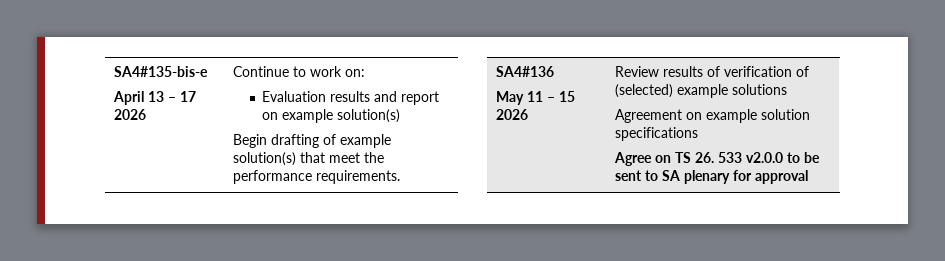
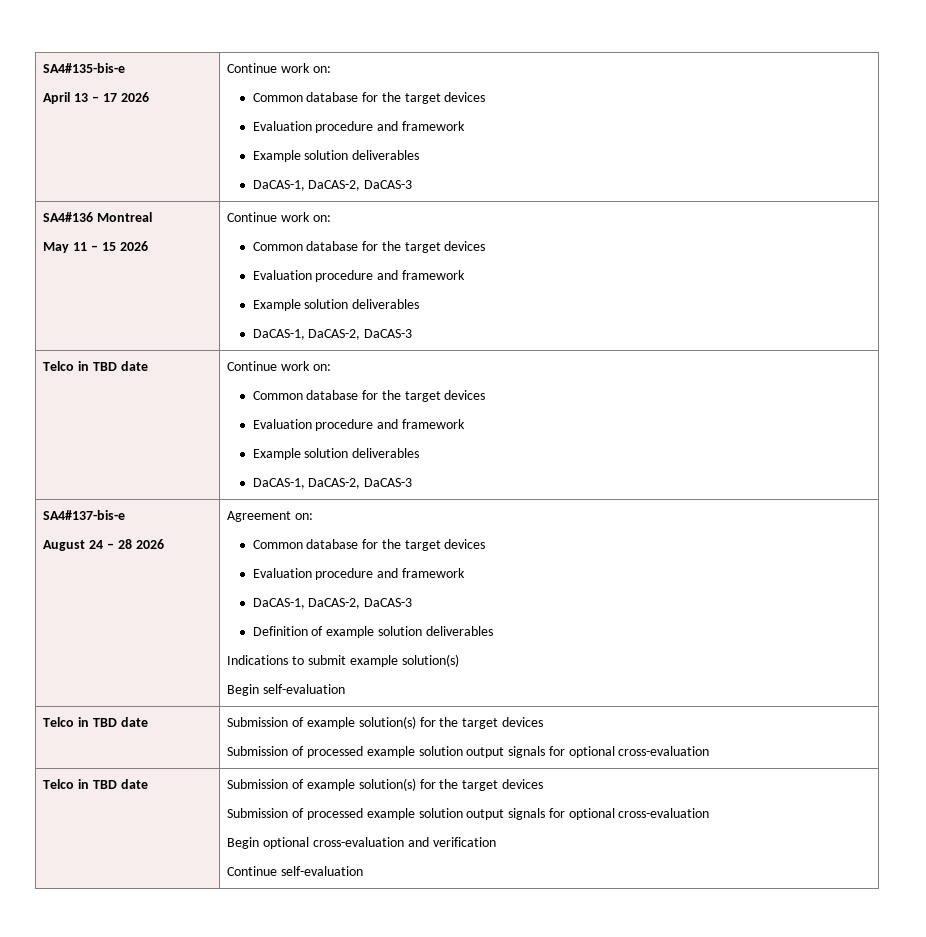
  SA4#135-bis-e
- April 13 – 17 2026 | Continue to work on:
- Evaluation results and report on example solution(s)
- Begin drafting of example solution(s) that meet the performance requirements.
+ April 13 – 17 2026 | Continue work on:
+ Common database for the target devices
+ Evaluation procedure and framework
+ Example solution deliverables
+ DaCAS-1, DaCAS-2, DaCAS-3
- SA4#136
- May 11 – 15 2026 | Review results of verification of (selected) example solutions
- Agreement on example solution specifications
- Agree on TS 26. 533 v2.0.0 to be sent to SA plenary for approval
+ SA4#136 Montreal
+ May 11 – 15 2026 | Continue work on:
+ Common database for the target devices
+ Evaluation procedure and framework
+ Example solution deliverables
+ DaCAS-1, DaCAS-2, DaCAS-3
+ Telco in TBD date | Continue work on:
+ Common database for the target devices
+ Evaluation procedure and framework
+ Example solution deliverables
+ DaCAS-1, DaCAS-2, DaCAS-3
+ SA4#137-bis-e
+ August 24 – 28 2026 | Agreement on:
+ Common database for the target devices
+ Evaluation procedure and framework
+ DaCAS-1, DaCAS-2, DaCAS-3
+ Definition of example solution deliverables
+ Indications to submit example solution(s)
+ Begin self-evaluation
+ Telco in TBD date | Submission of example solution(s) for the target devices
+ Submission of processed example solution output signals for optional cross-evaluation
+ Telco in TBD date | Submission of example solution(s) for the target devices
+ Submission of processed example solution output signals for optional cross-evaluation
+ Begin optional cross-evaluation and verification
+ Continue self-evaluation

